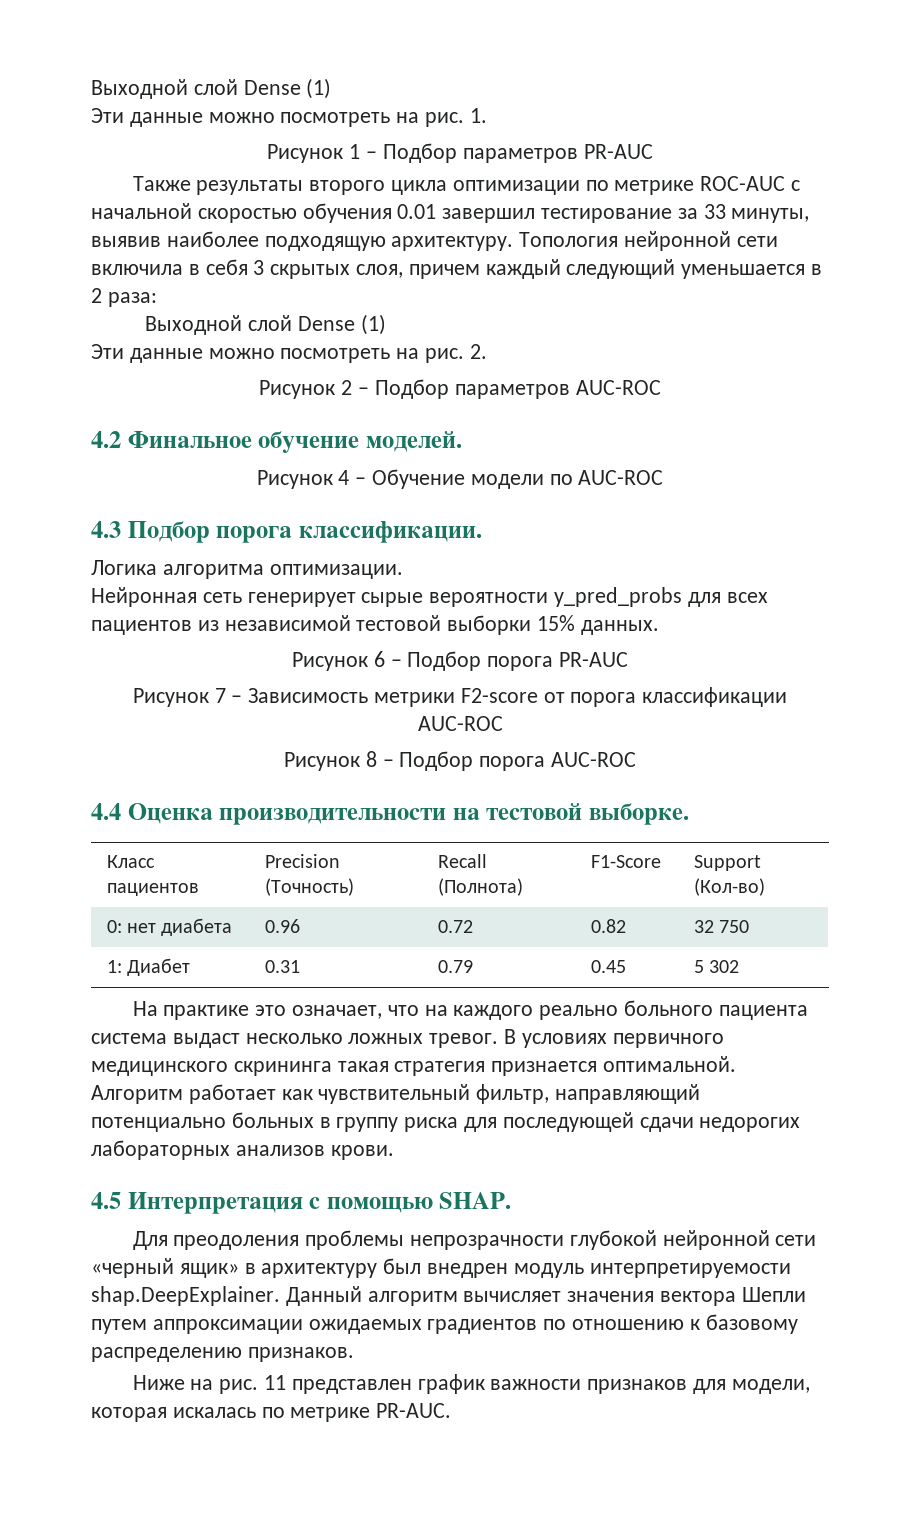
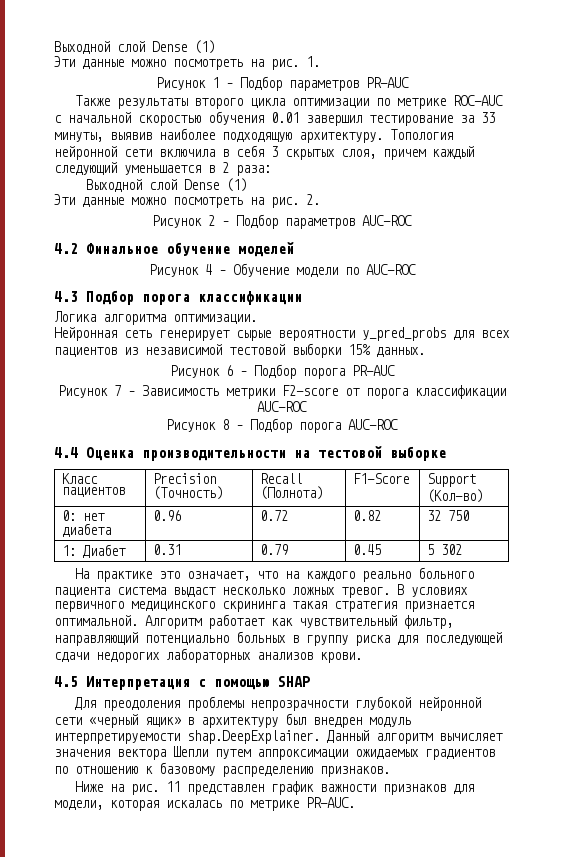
- 4.2 Финальное обучение моделей.
+ 4.2 Финальное обучение моделей
- 4.3 Подбор порога классификации.
+ 4.3 Подбор порога классификации
- 4.4 Оценка производительности на тестовой выборке.
+ 4.4 Оценка производительности на тестовой выборке
- 4.5 Интерпретация с помощью SHAP.
+ 4.5 Интерпретация с помощью SHAP

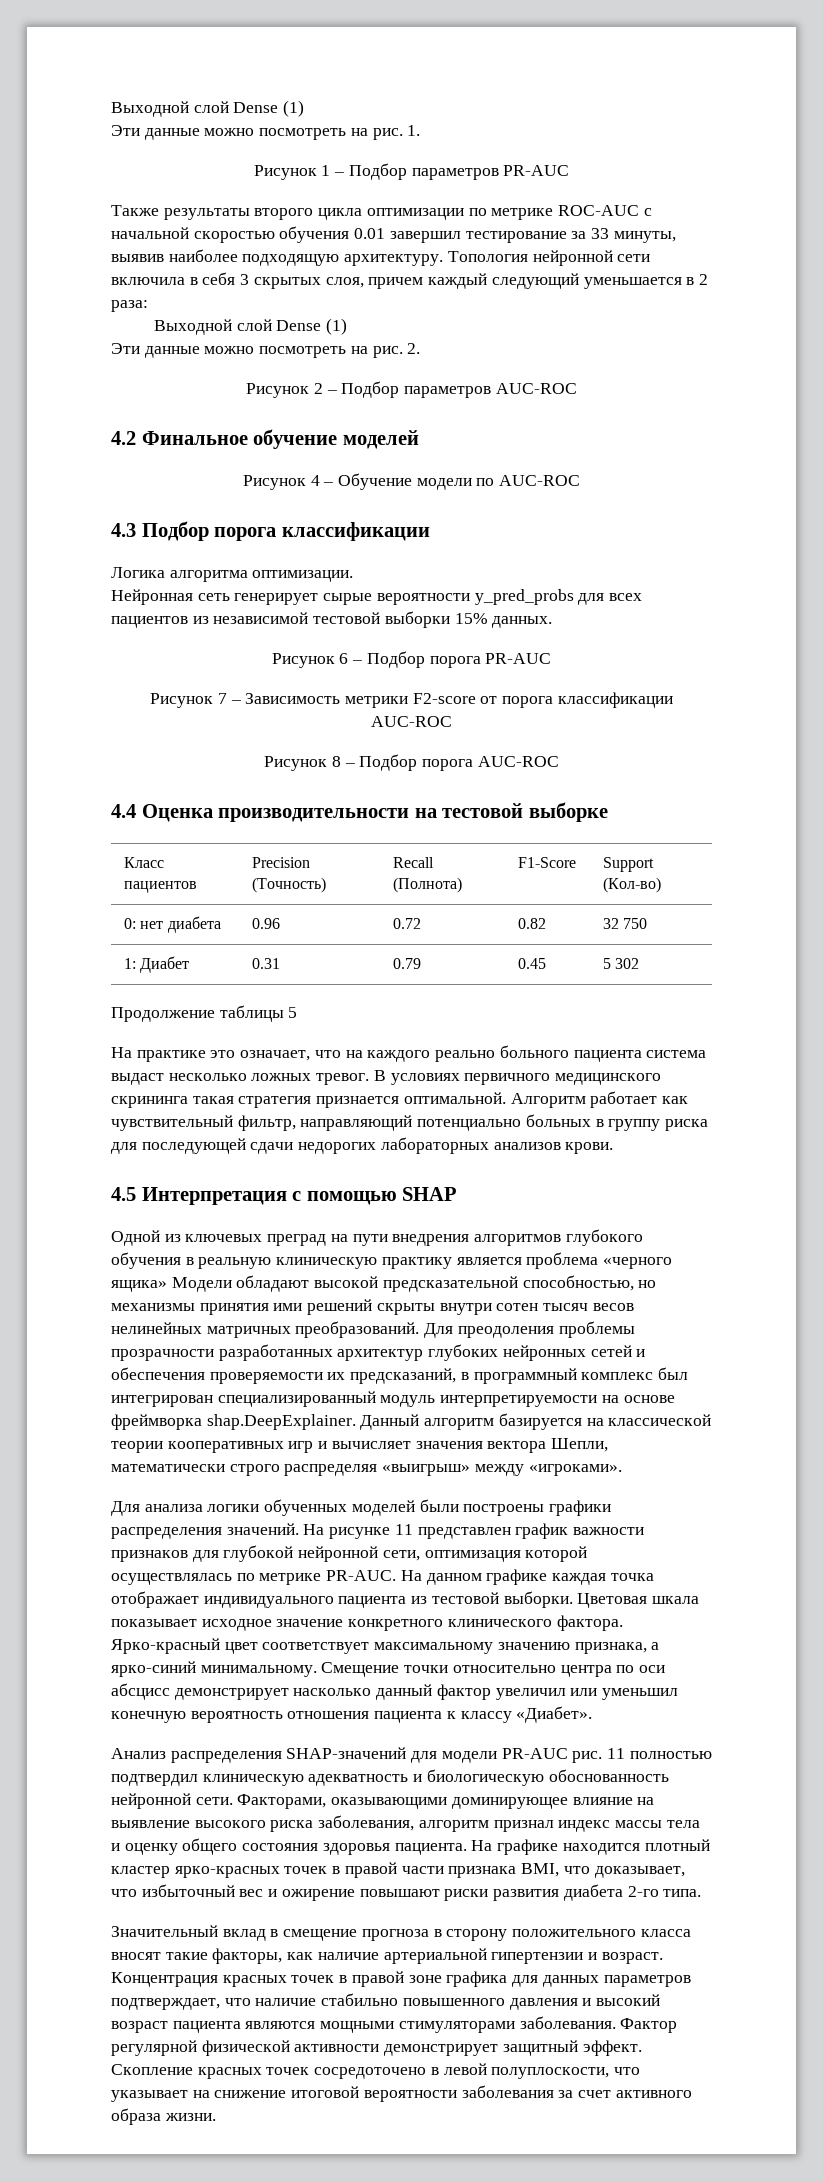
+ Продолжение таблицы 5
- Для преодоления проблемы непрозрачности глубокой нейронной сети «черный ящик» в архитектуру был внедрен модуль интерпретируемости shap.DeepExplainer. Данный алгоритм вычисляет значения вектора Шепли путем аппроксимации ожидаемых градиентов по отношению к базовому распределению признаков.
- Ниже на рис. 11 представлен график важности признаков для модели, которая искалась по метрике PR-AUC.
+ Одной из ключевых преград на пути внедрения алгоритмов глубокого обучения в реальную клиническую практику является проблема «черного ящика» Модели обладают высокой предсказательной способностью, но механизмы принятия ими решений скрыты внутри сотен тысяч весов нелинейных матричных преобразований. Для преодоления проблемы прозрачности разработанных архитектур глубоких нейронных сетей и обеспечения проверяемости их предсказаний, в программный комплекс был интегрирован специализированный модуль интерпретируемости на основе фреймворка shap.DeepExplainer. Данный алгоритм базируется на классической теории кооперативных игр и вычисляет значения вектора Шепли, математически строго распределяя «выигрыш» между «игроками».
+ Для анализа логики обученных моделей были построены графики распределения значений. На рисунке 11 представлен график важности признаков для глубокой нейронной сети, оптимизация которой осуществлялась по метрике PR-AUC. На данном графике каждая точка отображает индивидуального пациента из тестовой выборки. Цветовая шкала показывает исходное значение конкретного клинического фактора. Ярко-красный цвет соответствует максимальному значению признака, а ярко-синий минимальному. Смещение точки относительно центра по оси абсцисс демонстрирует насколько данный фактор увеличил или уменьшил конечную вероятность отношения пациента к классу «Диабет».
+ Анализ распределения SHAP-значений для модели PR-AUC рис. 11 полностью подтвердил клиническую адекватность и биологическую обоснованность нейронной сети. Факторами, оказывающими доминирующее влияние на выявление высокого риска заболевания, алгоритм признал индекс массы тела и оценку общего состояния здоровья пациента. На графике находится плотный кластер ярко-красных точек в правой части признака BMI, что доказывает, что избыточный вес и ожирение повышают риски развития диабета 2-го типа.
+ Значительный вклад в смещение прогноза в сторону положительного класса вносят такие факторы, как наличие артериальной гипертензии и возраст. Концентрация красных точек в правой зоне графика для данных параметров подтверждает, что наличие стабильно повышенного давления и высокий возраст пациента являются мощными стимуляторами заболевания. Фактор регулярной физической активности демонстрирует защитный эффект. Скопление красных точек сосредоточено в левой полуплоскости, что указывает на снижение итоговой вероятности заболевания за счет активного образа жизни.

